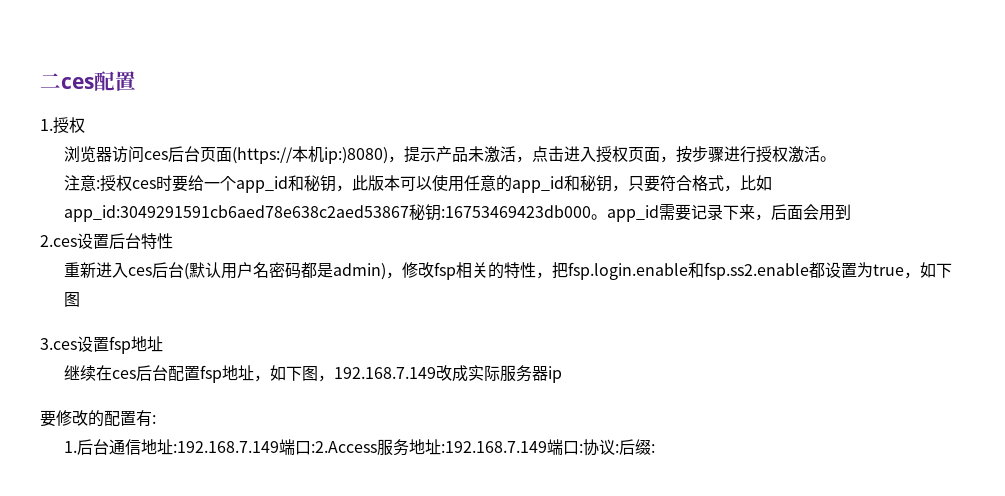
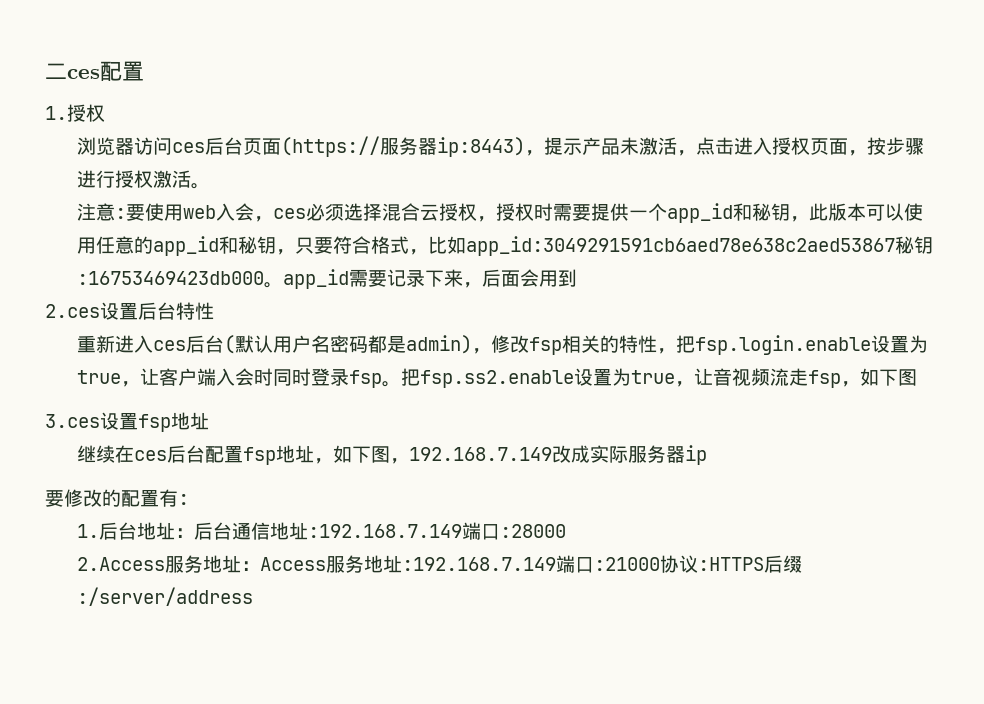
- 浏览器访问ces后台页面(https://本机ip:)8080)，提示产品未激活，点击进入授权页面，按步骤进行授权激活。
+ 浏览器访问ces后台页面(https://服务器ip:8443)，提示产品未激活，点击进入授权页面，按步骤进行授权激活。
- 注意:授权ces时要给一个app_id和秘钥，此版本可以使用任意的app_id和秘钥，只要符合格式，比如app_id:3049291591cb6aed78e638c2aed53867秘钥:16753469423db000。app_id需要记录下来，后面会用到
+ 注意:要使用web入会，ces必须选择混合云授权，授权时需要提供一个app_id和秘钥，此版本可以使用任意的app_id和秘钥，只要符合格式，比如app_id:3049291591cb6aed78e638c2aed53867秘钥:16753469423db000。app_id需要记录下来，后面会用到
- 重新进入ces后台(默认用户名密码都是admin)，修改fsp相关的特性，把fsp.login.enable和fsp.ss2.enable都设置为true，如下图
+ 重新进入ces后台(默认用户名密码都是admin)，修改fsp相关的特性，把fsp.login.enable设置为true，让客户端入会时同时登录fsp。把fsp.ss2.enable设置为true，让音视频流走fsp，如下图
- 1.后台通信地址:192.168.7.149端口:2.Access服务地址:192.168.7.149端口:协议:后缀:
+ 1.后台地址：后台通信地址:192.168.7.149端口:28000
+ 2.Access服务地址：Access服务地址:192.168.7.149端口:21000协议:HTTPS后缀:/server/address

